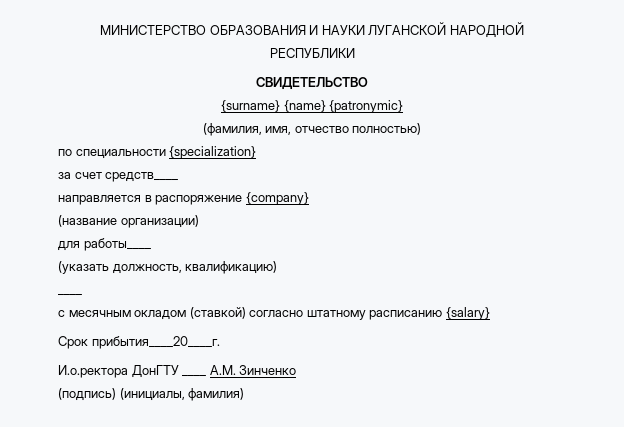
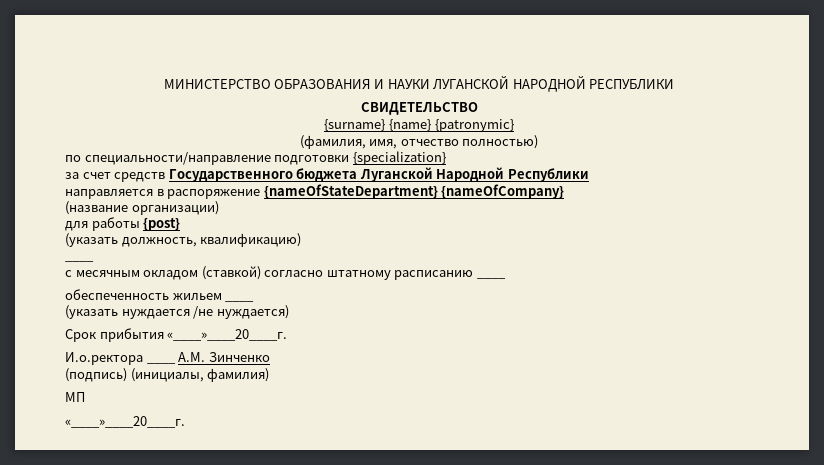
- по специальности {specialization}
+ по специальности/направление подготовки {specialization}
- за счет средств____
+ за счет средств Государственного бюджета Луганской Народной Республики
- направляется в распоряжение {company}
+ направляется в распоряжение {nameOfStateDepartment} {nameOfCompany}
- для работы____
+ для работы {post}
- с месячным окладом (ставкой) согласно штатному расписанию {salary}
+ с месячным окладом (ставкой) согласно штатному расписанию ____
+ обеспеченность жильем ____
+ (указать нуждается /не нуждается)
- Срок прибытия____20____г.
+ Срок прибытия «____»____20____г.
- И.о.ректора ДонГТУ ____ А.М. Зинченко
+ И.о.ректора ____ А.М. Зинченко
+ МП
+ «____»____20____г.

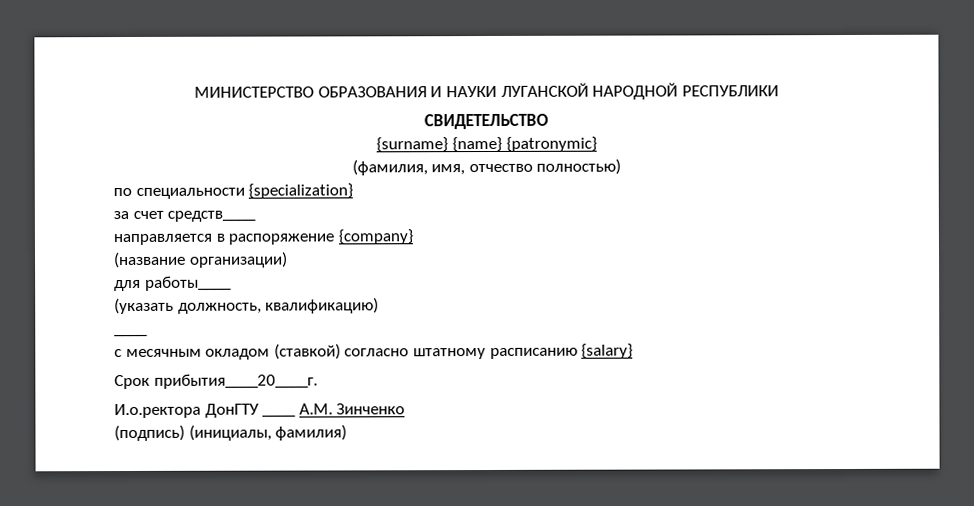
- по специальности/направление подготовки {specialization}
+ по специальности {specialization}
- за счет средств Государственного бюджета Луганской Народной Республики
+ за счет средств____
- направляется в распоряжение {nameOfStateDepartment} {nameOfCompany}
+ направляется в распоряжение {company}
- для работы {post}
+ для работы____
- с месячным окладом (ставкой) согласно штатному расписанию ____
- обеспеченность жильем ____
- (указать нуждается /не нуждается)
+ с месячным окладом (ставкой) согласно штатному расписанию {salary}
- Срок прибытия «____»____20____г.
+ Срок прибытия____20____г.
- И.о.ректора ____ А.М. Зинченко
+ И.о.ректора ДонГТУ ____ А.М. Зинченко
- МП
- «____»____20____г.

